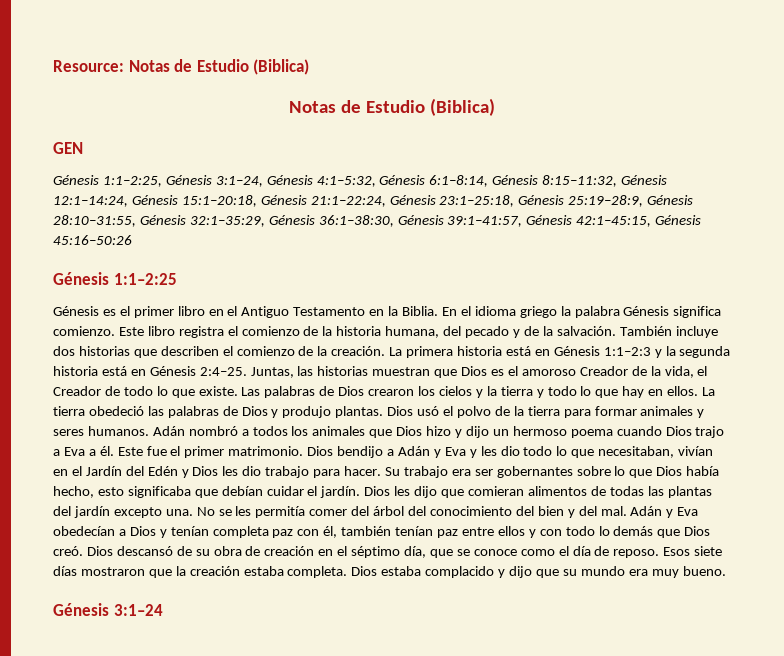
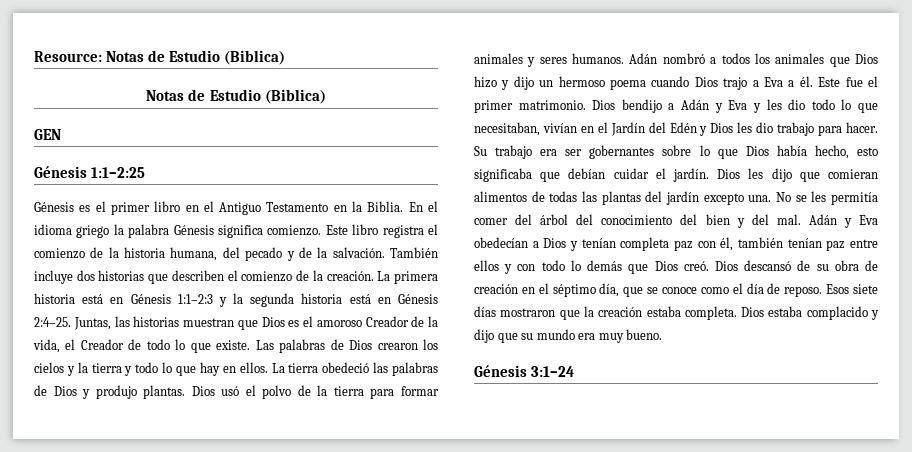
- Génesis 1:1–2:25, Génesis 3:1–24, Génesis 4:1–5:32, Génesis 6:1–8:14, Génesis 8:15–11:32, Génesis 12:1–14:24, Génesis 15:1–20:18, Génesis 21:1–22:24, Génesis 23:1–25:18, Génesis 25:19–28:9, Génesis 28:10–31:55, Génesis 32:1–35:29, Génesis 36:1–38:30, Génesis 39:1–41:57, Génesis 42:1–45:15, Génesis 45:16–50:26

